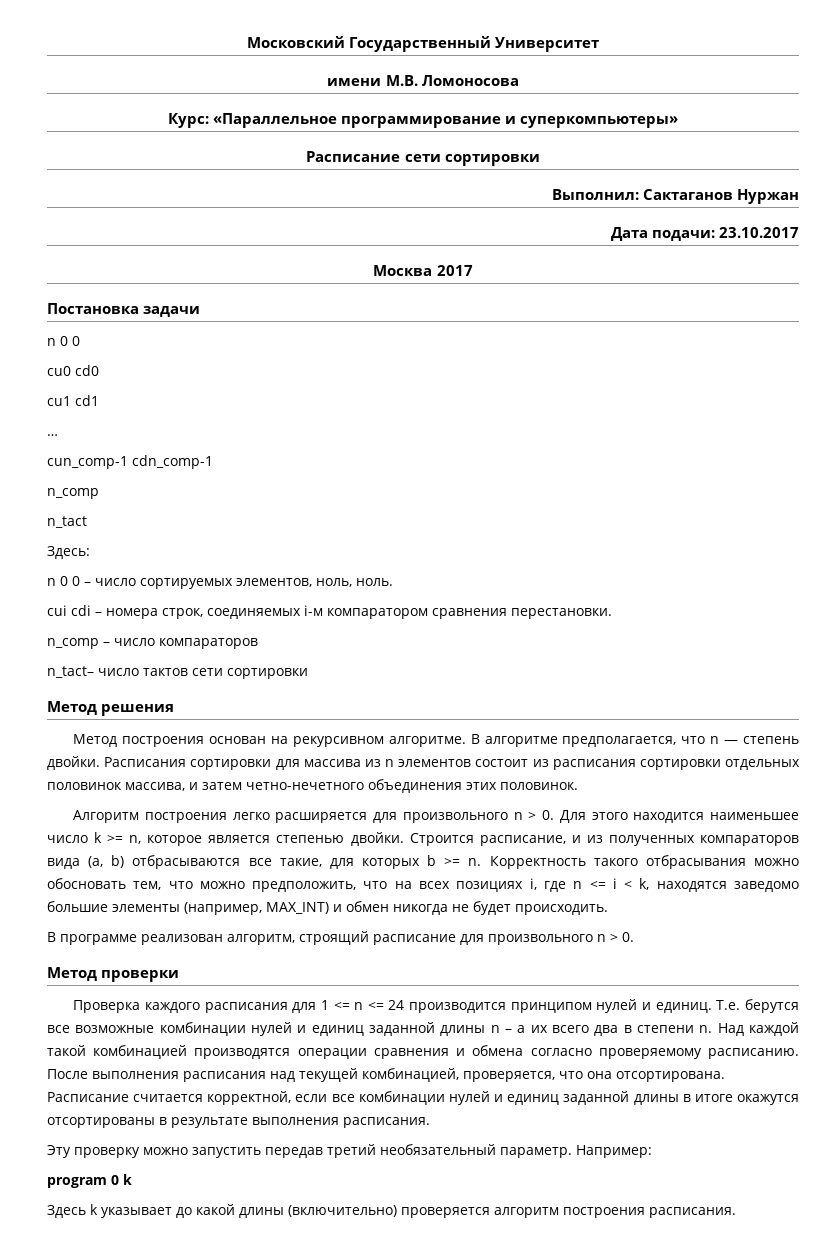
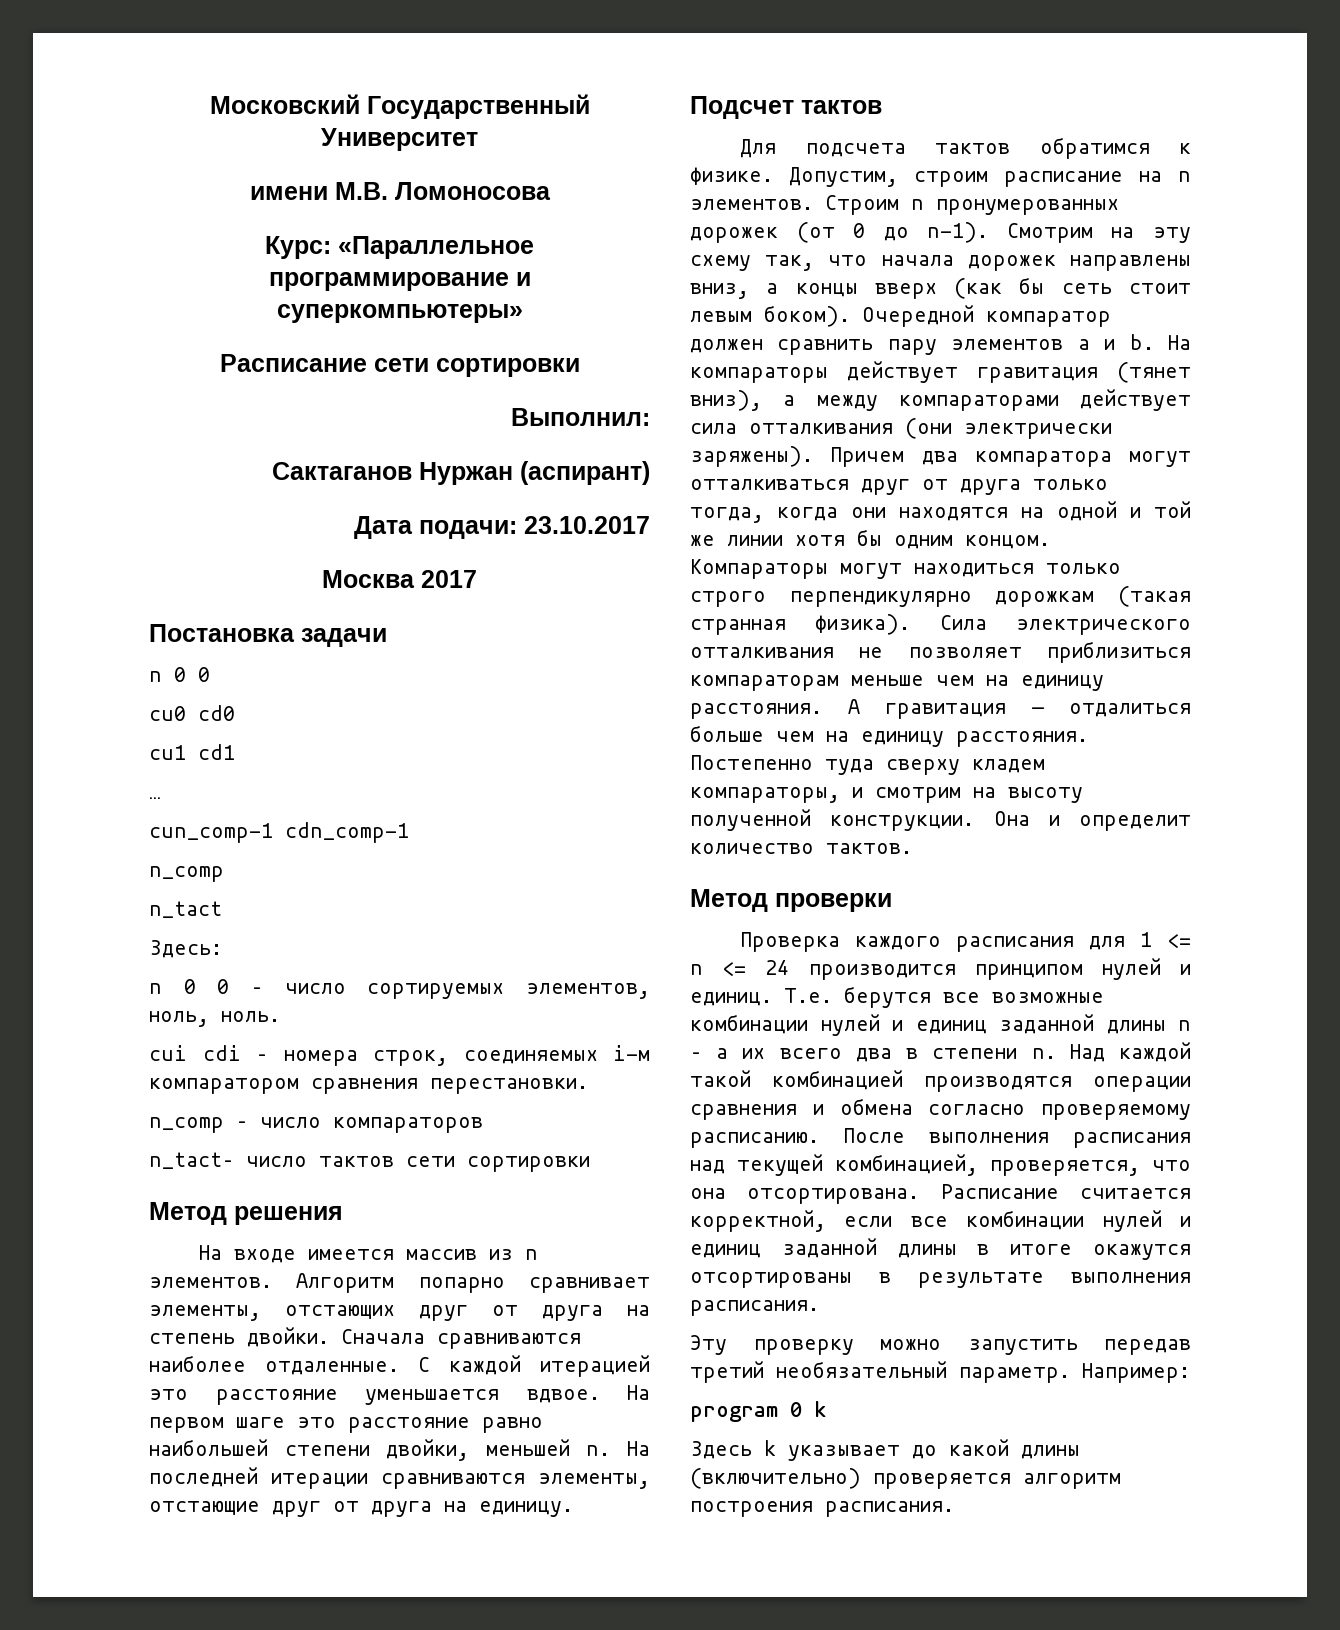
- Выполнил: Сактаганов Нуржан
+ Выполнил:
+ Сактаганов Нуржан (аспирант)
- Метод построения основан на рекурсивном алгоритме. В алгоритме предполагается, что n — степень двойки. Расписания сортировки для массива из n элементов состоит из расписания сортировки отдельных половинок массива, и затем четно-нечетного объединения этих половинок.
- Алгоритм построения легко расширяется для произвольного n > 0. Для этого находится наименьшее число k >= n, которое является степенью двойки. Строится расписание, и из полученных компараторов вида (a, b) отбрасываются все такие, для которых b >= n. Корректность такого отбрасывания можно обосновать тем, что можно предположить, что на всех позициях i, где n <= i < k, находятся заведомо большие элементы (например, MAX_INT) и обмен никогда не будет происходить.
- В программе реализован алгоритм, строящий расписание для произвольного n > 0.
+ На входе имеется массив из n элементов. Алгоритм попарно сравнивает элементы, отстающих друг от друга на степень двойки. Сначала сравниваются наиболее отдаленные. С каждой итерацией это расстояние уменьшается вдвое. На первом шаге это расстояние равно наибольшей степени двойки, меньшей n. На последней итерации сравниваются элементы, отстающие друг от друга на единицу.
+ Подсчет тактов
+ Для подсчета тактов обратимся к физике. Допустим, строим расписание на n элементов. Строим n пронумерованных дорожек (от 0 до n-1). Смотрим на эту схему так, что начала дорожек направлены вниз, а концы вверх (как бы сеть стоит левым боком). Очередной компаратор должен сравнить пару элементов a и b. На компараторы действует гравитация (тянет вниз), а между компараторами действует сила отталкивания (они электрически заряжены). Причем два компаратора могут отталкиваться друг от друга только тогда, когда они находятся на одной и той же линии хотя бы одним концом. Компараторы могут находиться только строго перпендикулярно дорожкам (такая странная физика). Сила электрического отталкивания не позволяет приблизиться компараторам меньше чем на единицу расстояния. А гравитация — отдалиться больше чем на единицу расстояния. Постепенно туда сверху кладем компараторы, и смотрим на высоту полученной конструкции. Она и определит количество тактов.

